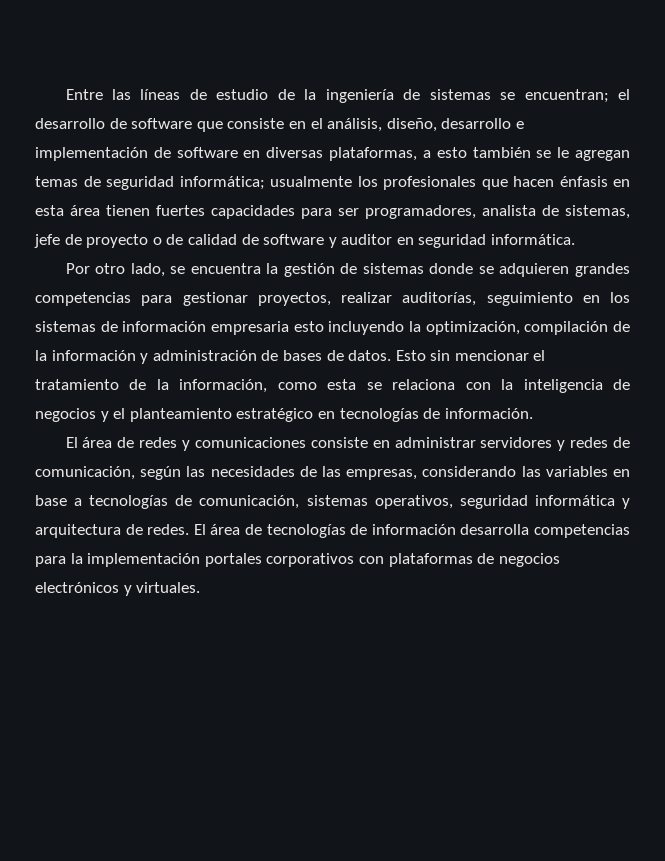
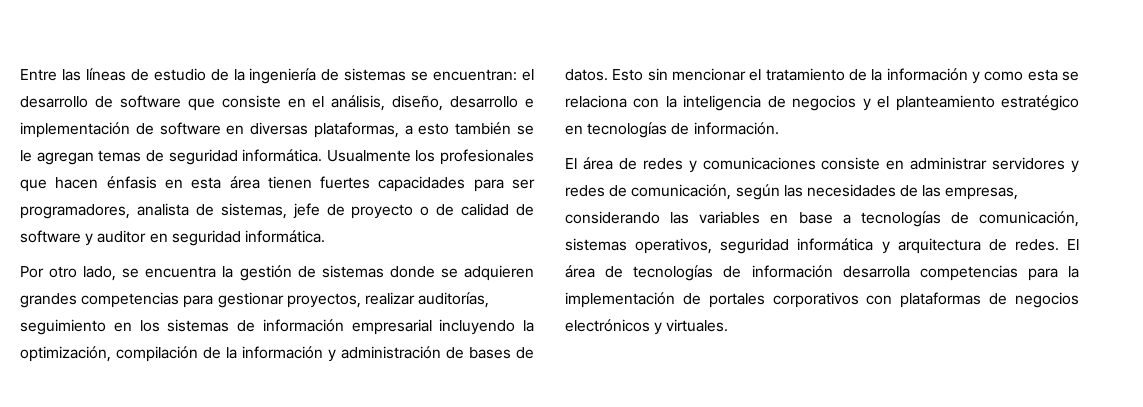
- Entre las líneas de estudio de la ingeniería de sistemas se encuentran;
+ Entre las líneas de estudio de la ingeniería de sistemas se encuentran:
- el desarrollo de software que consiste en el análisis, diseño, desarrollo e implementación de software en diversas plataformas, a esto también se le agregan temas de seguridad informática; usualmente los profesionales que hacen énfasis en esta área tienen fuertes capacidades para ser programadores, analista de sistemas, jefe de proyecto o de calidad de software y auditor en seguridad informática.
+ el desarrollo de software que consiste en el análisis, diseño, desarrollo e implementación de software en diversas plataformas, a esto también se le agregan temas de seguridad informática. Usualmente los profesionales que hacen énfasis en esta área tienen fuertes capacidades para ser programadores, analista de sistemas, jefe de proyecto o de calidad de software y auditor en seguridad informática.
- Por otro lado, se encuentra la gestión de sistemas donde se adquieren grandes competencias para gestionar proyectos, realizar auditorías, seguimiento en los sistemas de información empresaria esto incluyendo la optimización, compilación de la información y administración de bases de datos.
+ Por otro lado, se encuentra la gestión de sistemas donde se adquieren grandes competencias para gestionar proyectos, realizar auditorías, seguimiento en los sistemas de información empresarial incluyendo la optimización, compilación de la información y administración de bases de datos.
- Esto sin mencionar el tratamiento de la información, como esta se relaciona con la inteligencia de negocios y el planteamiento estratégico en tecnologías de información.
+ Esto sin mencionar el tratamiento de la información y como esta se relaciona con la inteligencia de negocios y el planteamiento estratégico en tecnologías de información.
- El área de tecnologías de información desarrolla competencias para la implementación portales corporativos con plataformas de negocios electrónicos y virtuales.
+ El área de tecnologías de información desarrolla competencias para la implementación de portales corporativos con plataformas de negocios electrónicos y virtuales.

